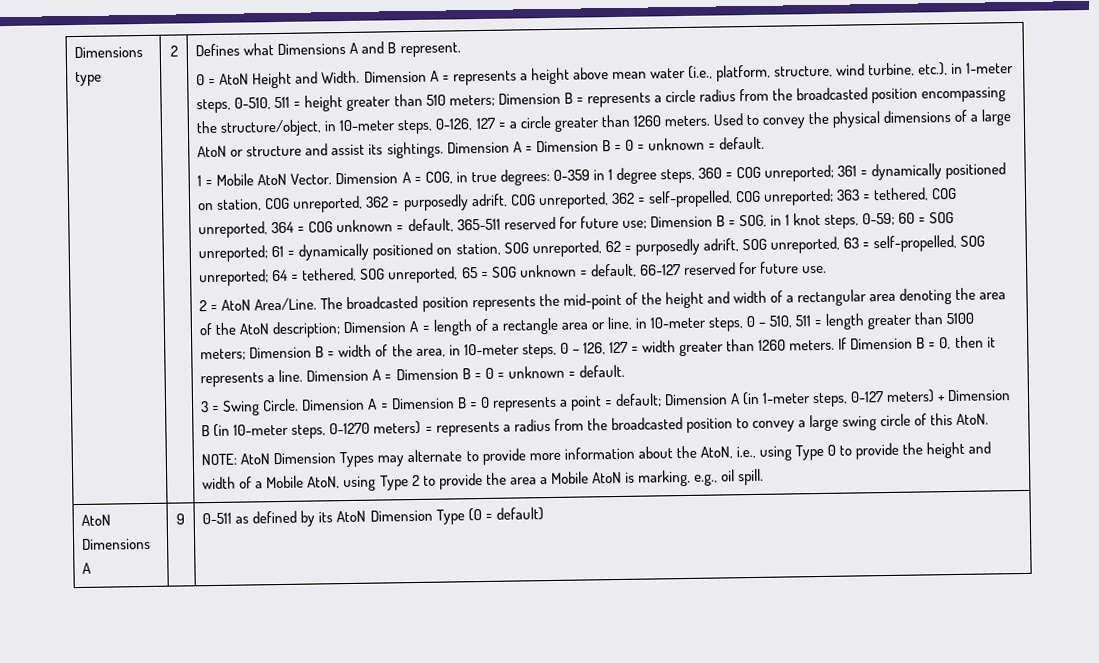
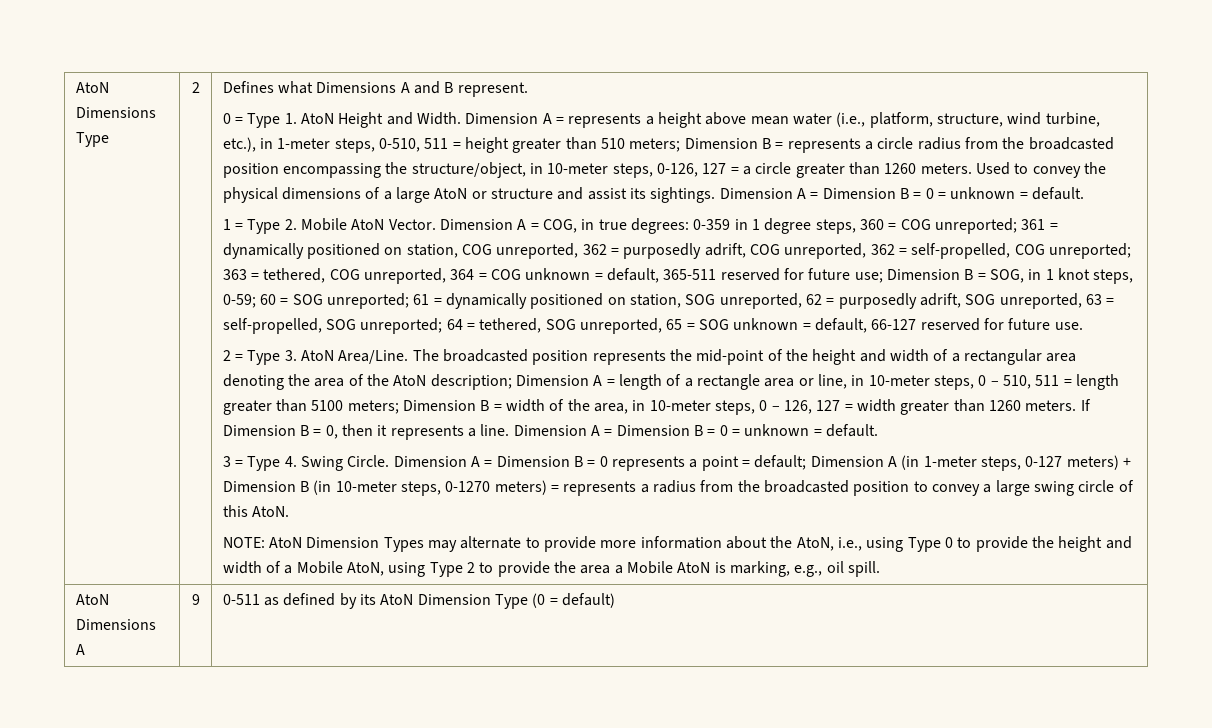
- Dimensions type
+ AtoN Dimensions Type
- 0 = AtoN Height and Width.
+ 0 = Type 1. AtoN Height and Width.
- 1 = Mobile AtoN Vector.
+ 1 = Type 2. Mobile AtoN Vector.
- 2 = AtoN Area/Line.
+ 2 = Type 3. AtoN Area/Line.
- 3 = Swing Circle.
+ 3 = Type 4. Swing Circle.

